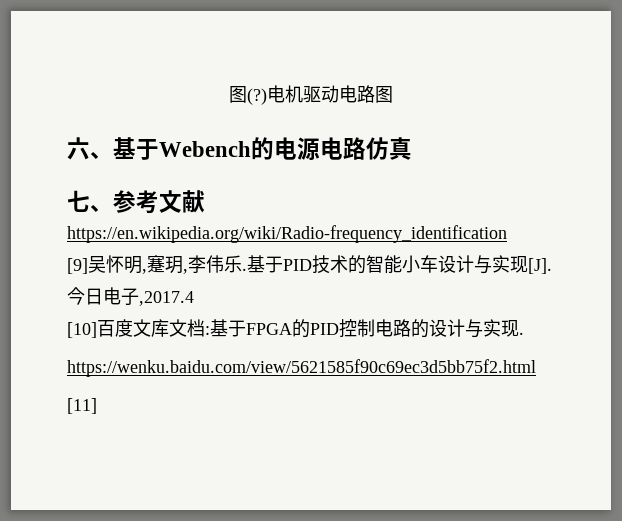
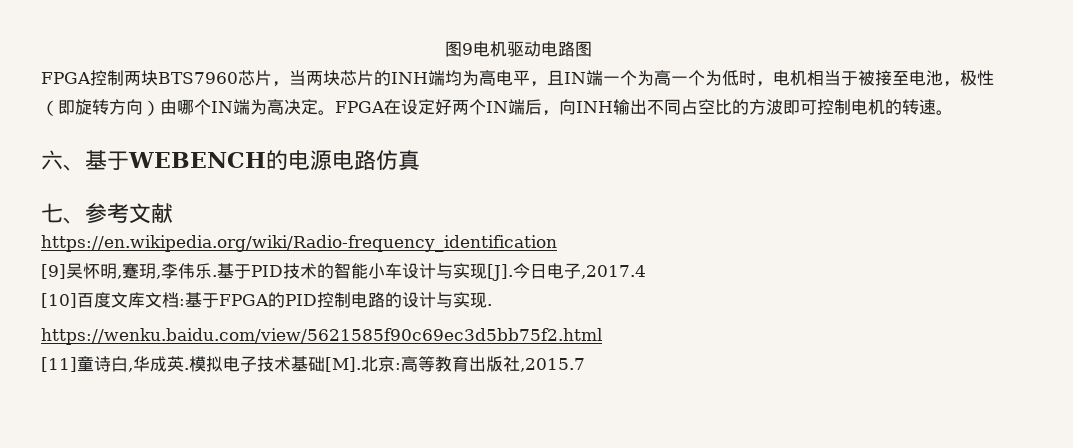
- 图(?)电机驱动电路图
+ 图9电机驱动电路图
+ FPGA控制两块BTS7960芯片，当两块芯片的INH端均为高电平，且IN端一个为高一个为低时，电机相当于被接至电池，极性（即旋转方向）由哪个IN端为高决定。FPGA在设定好两个IN端后，向INH输出不同占空比的方波即可控制电机的转速。
- 六、基于Webench的电源电路仿真
+ 六、基于WEBENCH的电源电路仿真
- [11]
+ [11]童诗白,华成英.模拟电子技术基础[M].北京:高等教育出版社,2015.7

